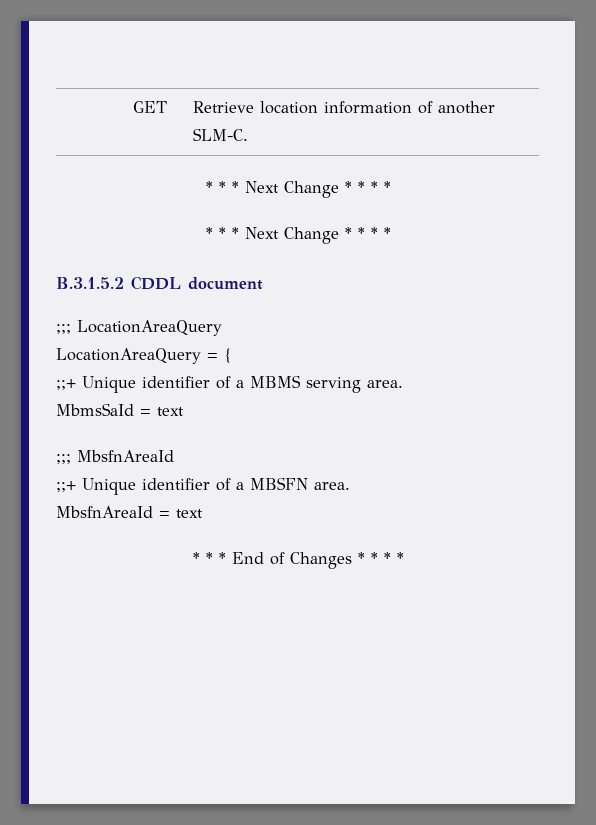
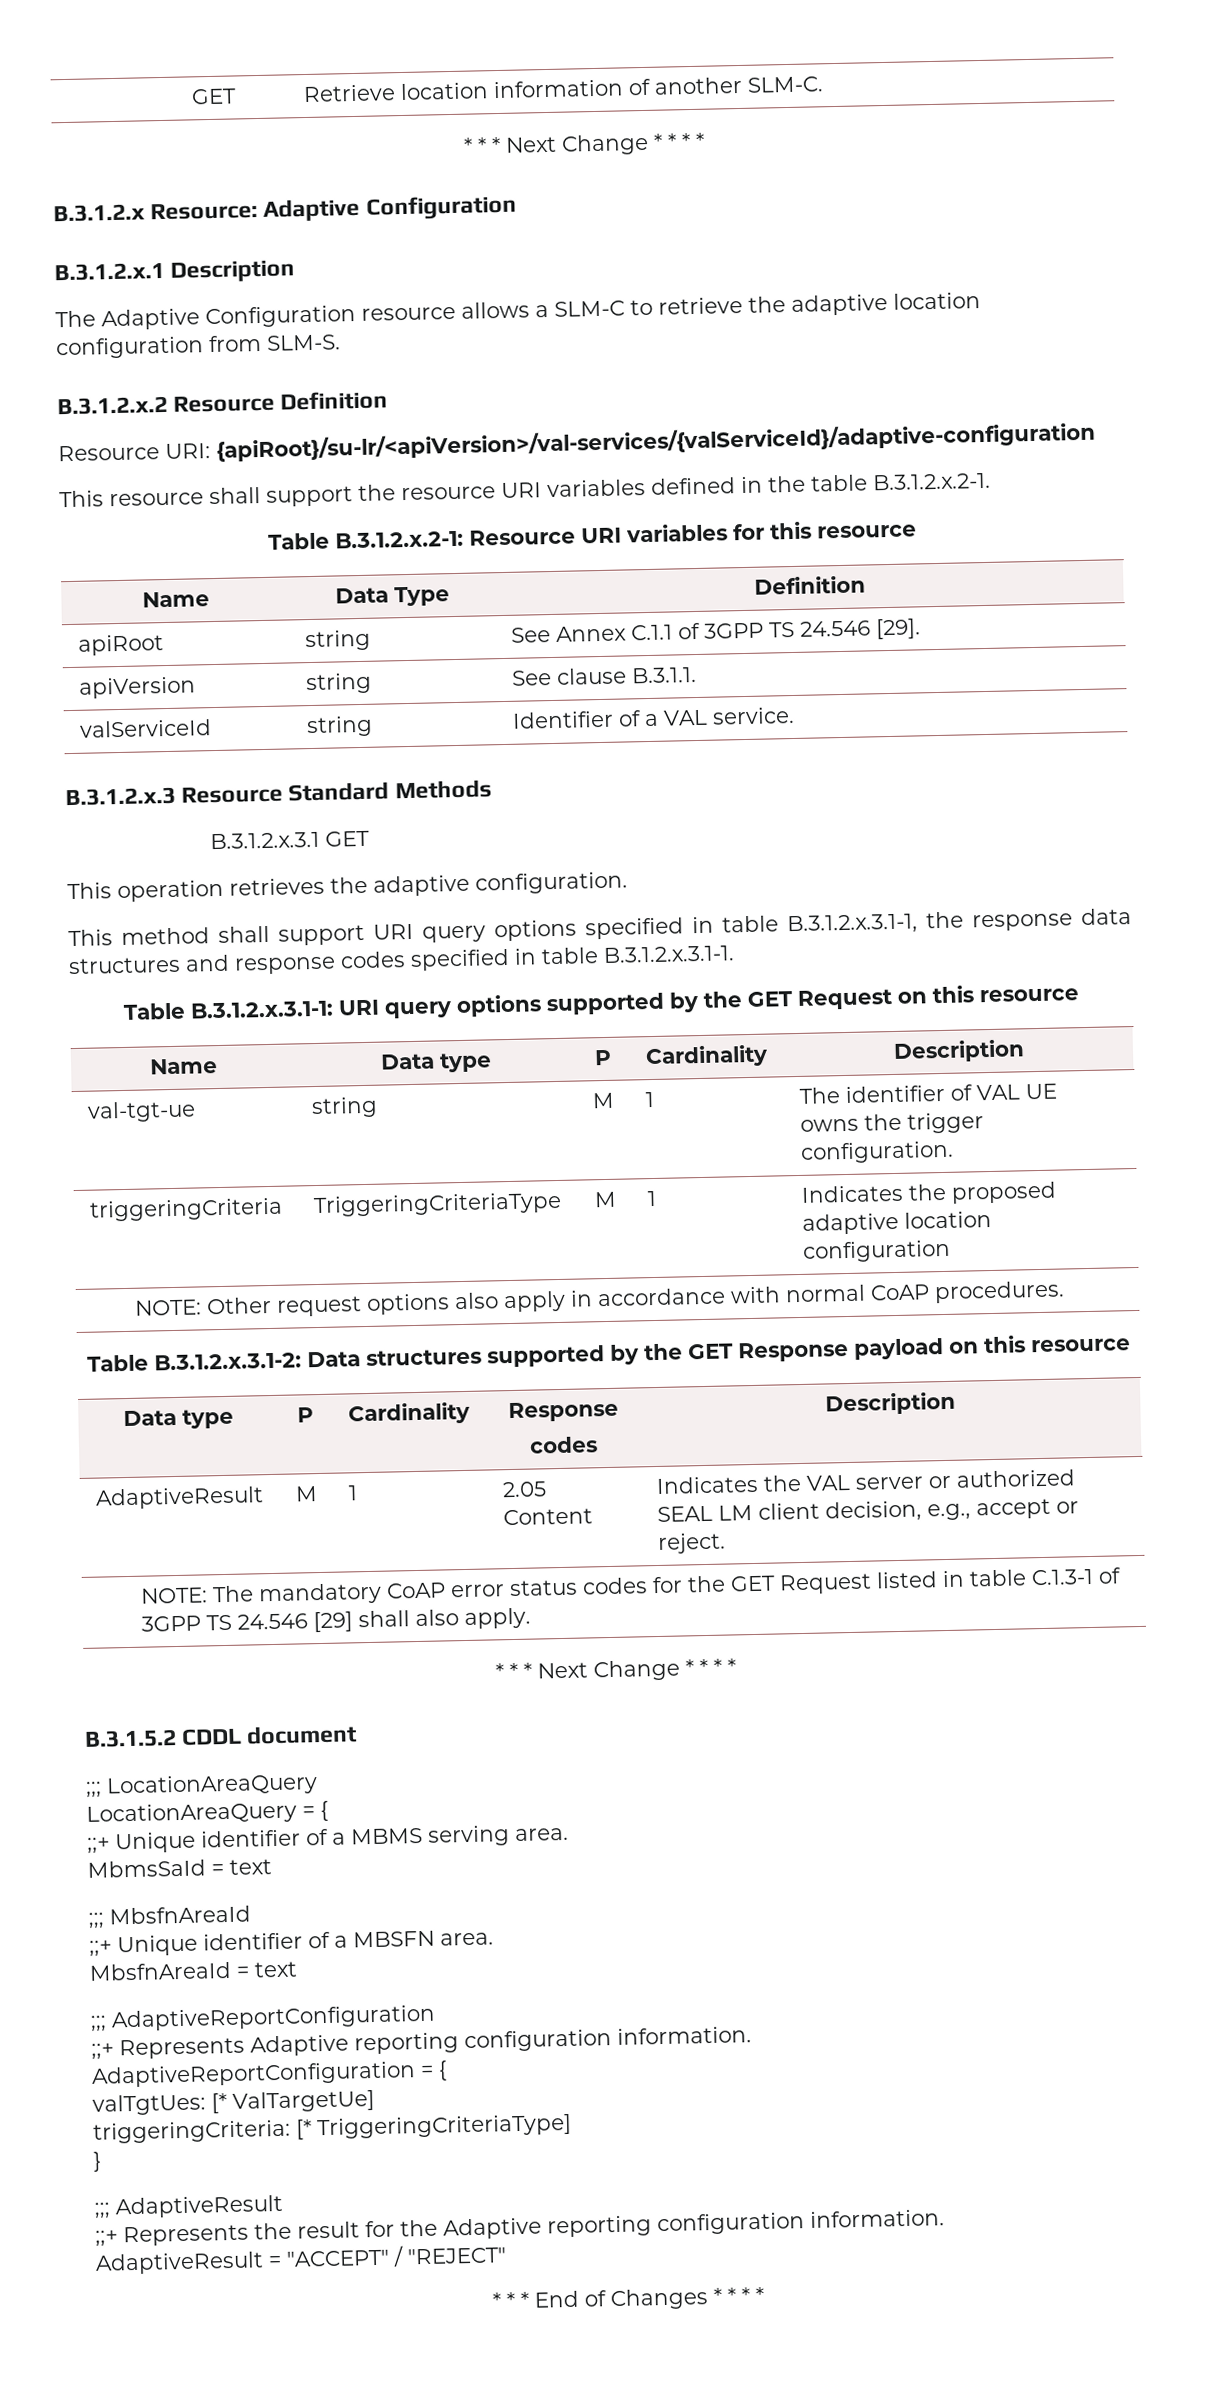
+ B.3.1.2.x Resource: Adaptive Configuration
+ B.3.1.2.x.1 Description
+ The Adaptive Configuration resource allows a SLM-C to retrieve the adaptive location configuration from SLM-S.
+ B.3.1.2.x.2 Resource Definition
+ Resource URI: {apiRoot}/su-lr/<apiVersion>/val-services/{valServiceId}/adaptive-configuration
+ This resource shall support the resource URI variables defined in the table B.3.1.2.x.2-1.
+ Table B.3.1.2.x.2-1: Resource URI variables for this resource
+ Name | Data Type | Definition
+ apiRoot | string | See Annex C.1.1 of 3GPP TS 24.546 [29].
+ apiVersion | string | See clause B.3.1.1.
+ valServiceId | string | Identifier of a VAL service.
+ B.3.1.2.x.3 Resource Standard Methods
+ B.3.1.2.x.3.1 GET
+ This operation retrieves the adaptive configuration.
+ This method shall support URI query options specified in table B.3.1.2.x.3.1-1, the response data structures and response codes specified in table B.3.1.2.x.3.1-1.
+ Table B.3.1.2.x.3.1-1: URI query options supported by the GET Request on this resource
+ Name | Data type | P | Cardinality | Description
+ val-tgt-ue | string | M | 1 | The identifier of VAL UE owns the trigger configuration.
+ triggeringCriteria | TriggeringCriteriaType | M | 1 | Indicates the proposed adaptive location configuration
+ NOTE: Other request options also apply in accordance with normal CoAP procedures.
+ Table B.3.1.2.x.3.1-2: Data structures supported by the GET Response payload on this resource
+ Data type | P | Cardinality | Response
+ codes | Description
+ AdaptiveResult | M | 1 | 2.05 Content | Indicates the VAL server or authorized SEAL LM client decision, e.g., accept or reject.
+ NOTE: The mandatory CoAP error status codes for the GET Request listed in table C.1.3-1 of 3GPP TS 24.546 [29] shall also apply.
+ ;;; AdaptiveReportConfiguration
+ ;;+ Represents Adaptive reporting configuration information.
+ AdaptiveReportConfiguration = {
+ valTgtUes: [* ValTargetUe]
+ triggeringCriteria: [* TriggeringCriteriaType]
+ }
+ ;;; AdaptiveResult
+ ;;+ Represents the result for the Adaptive reporting configuration information.
+ AdaptiveResult = "ACCEPT" / "REJECT"

